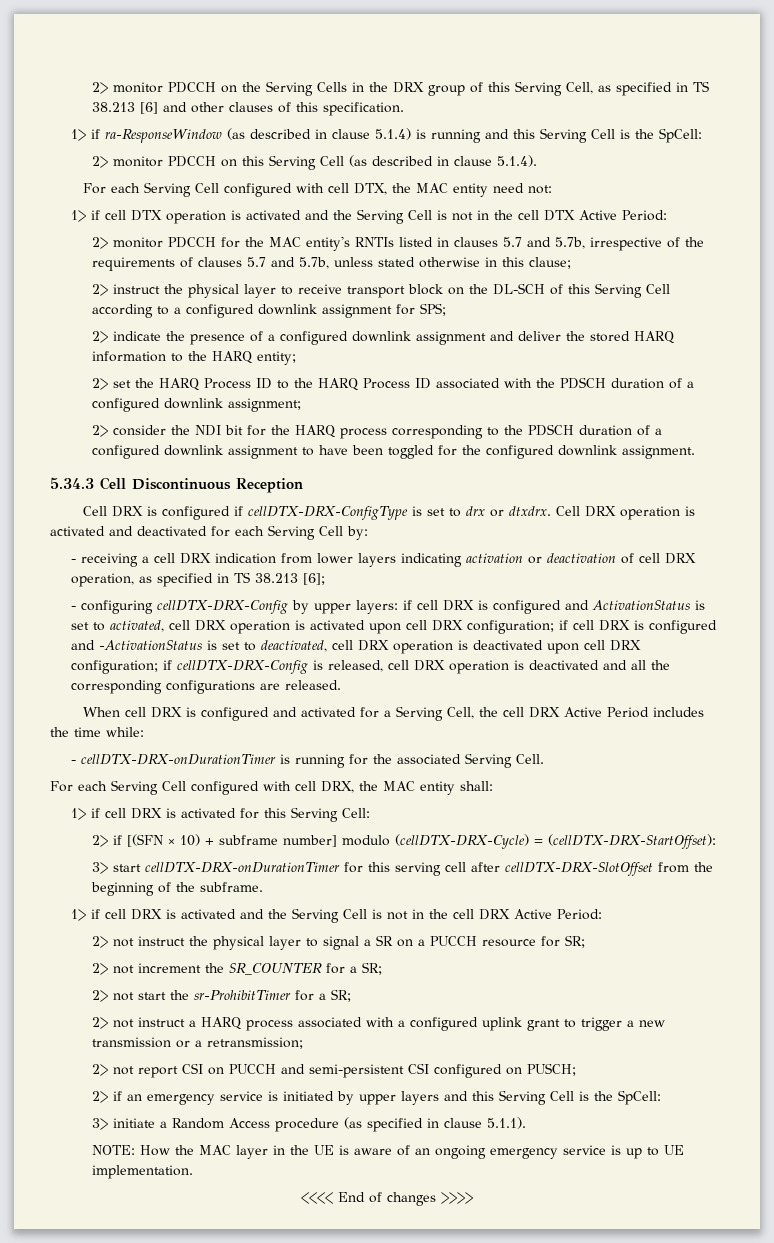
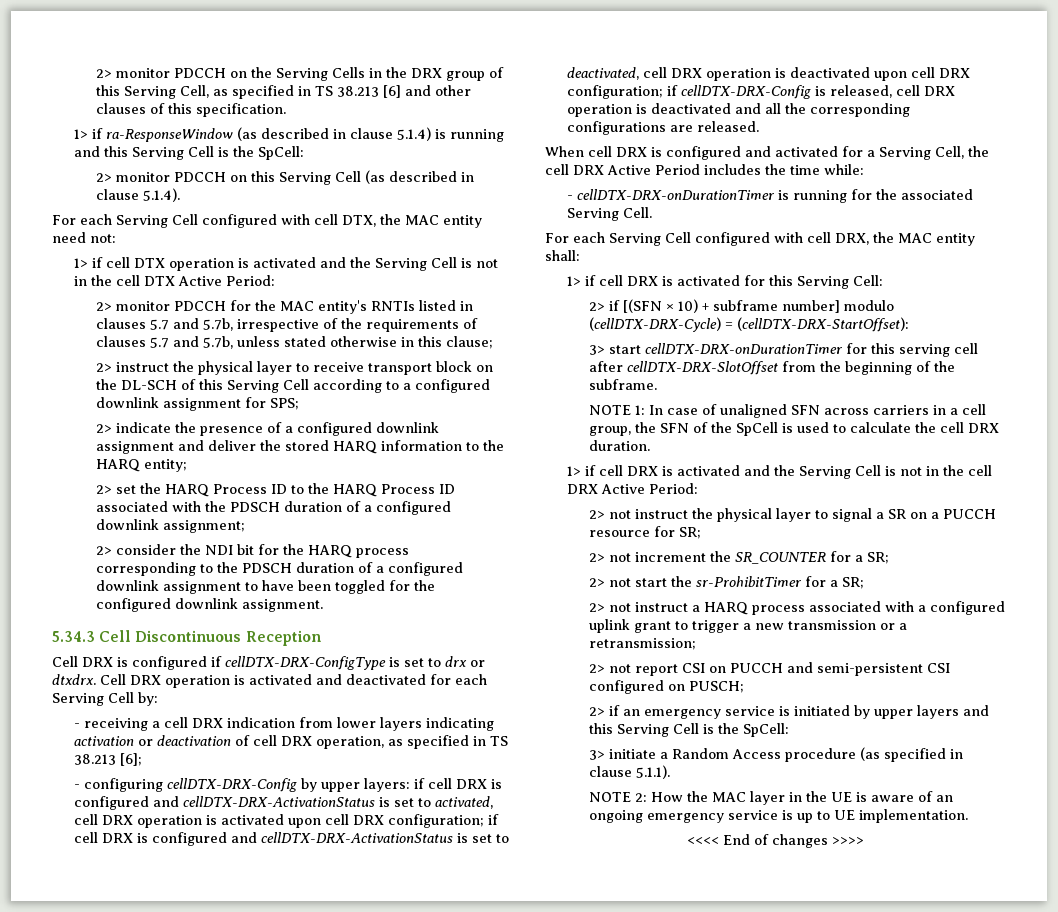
- - configuring cellDTX-DRX-Config by upper layers: if cell DRX is configured and ActivationStatus is set to activated, cell DRX operation is activated upon cell DRX configuration; if cell DRX is configured and -ActivationStatus is set to deactivated, cell DRX operation is deactivated upon cell DRX configuration; if cellDTX-DRX-Config is released, cell DRX operation is deactivated and all the corresponding configurations are released.
+ - configuring cellDTX-DRX-Config by upper layers: if cell DRX is configured and cellDTX-DRX-ActivationStatus is set to activated, cell DRX operation is activated upon cell DRX configuration; if cell DRX is configured and cellDTX-DRX-ActivationStatus is set to deactivated, cell DRX operation is deactivated upon cell DRX configuration; if cellDTX-DRX-Config is released, cell DRX operation is deactivated and all the corresponding configurations are released.
+ NOTE 1: In case of unaligned SFN across carriers in a cell group, the SFN of the SpCell is used to calculate the cell DRX duration.
- NOTE: How the MAC layer in the UE is aware of an ongoing emergency service is up to UE implementation.
+ NOTE 2: How the MAC layer in the UE is aware of an ongoing emergency service is up to UE implementation.

